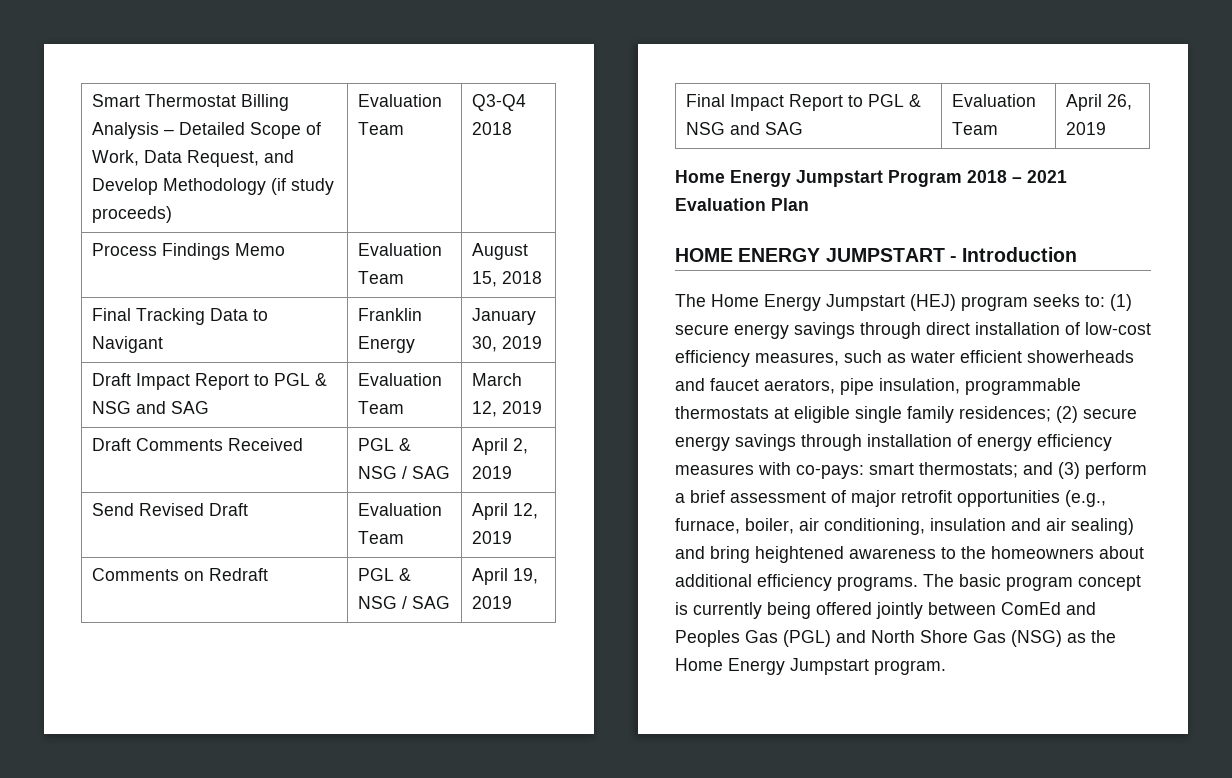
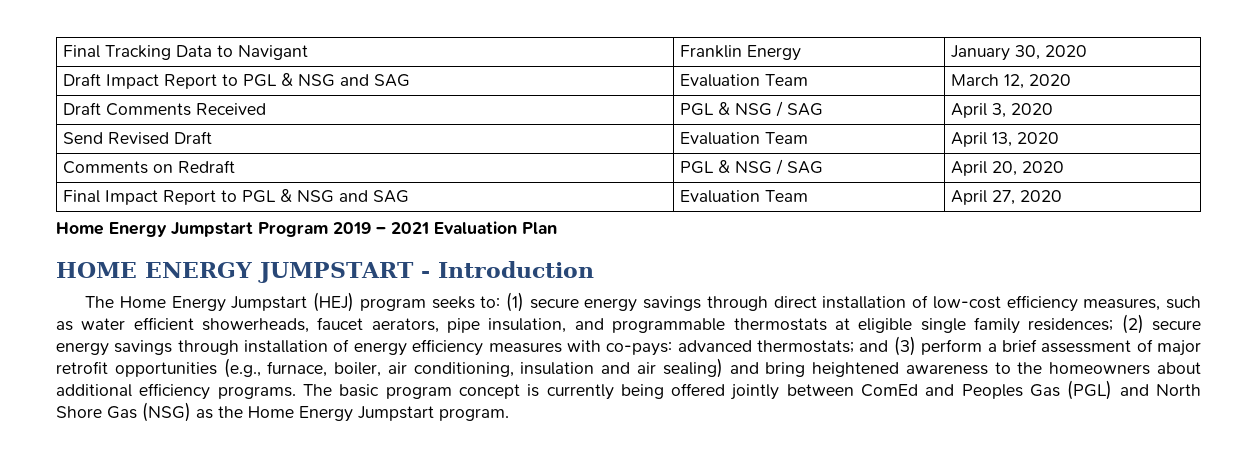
- Smart Thermostat Billing Analysis – Detailed Scope of Work, Data Request, and Develop Methodology (if study proceeds) | Evaluation Team | Q3-Q4 2018
- Process Findings Memo | Evaluation Team | August 15, 2018
- Final Tracking Data to Navigant | Franklin Energy | January 30, 2019
+ Final Tracking Data to Navigant | Franklin Energy | January 30, 2020
- Draft Impact Report to PGL & NSG and SAG | Evaluation Team | March 12, 2019
+ Draft Impact Report to PGL & NSG and SAG | Evaluation Team | March 12, 2020
- Draft Comments Received | PGL & NSG / SAG | April 2, 2019
+ Draft Comments Received | PGL & NSG / SAG | April 3, 2020
- Send Revised Draft | Evaluation Team | April 12, 2019
+ Send Revised Draft | Evaluation Team | April 13, 2020
- Comments on Redraft | PGL & NSG / SAG | April 19, 2019
+ Comments on Redraft | PGL & NSG / SAG | April 20, 2020
- Final Impact Report to PGL & NSG and SAG | Evaluation Team | April 26, 2019
+ Final Impact Report to PGL & NSG and SAG | Evaluation Team | April 27, 2020
- Home Energy Jumpstart Program 2018 – 2021 Evaluation Plan
+ Home Energy Jumpstart Program 2019 – 2021 Evaluation Plan
- (1) secure energy savings through direct installation of low-cost efficiency measures, such as water efficient showerheads and faucet aerators, pipe insulation, programmable thermostats at eligible single family residences;
+ (1) secure energy savings through direct installation of low-cost efficiency measures, such as water efficient showerheads, faucet aerators, pipe insulation, and programmable thermostats at eligible single family residences;
- smart thermostats;
+ advanced thermostats;

